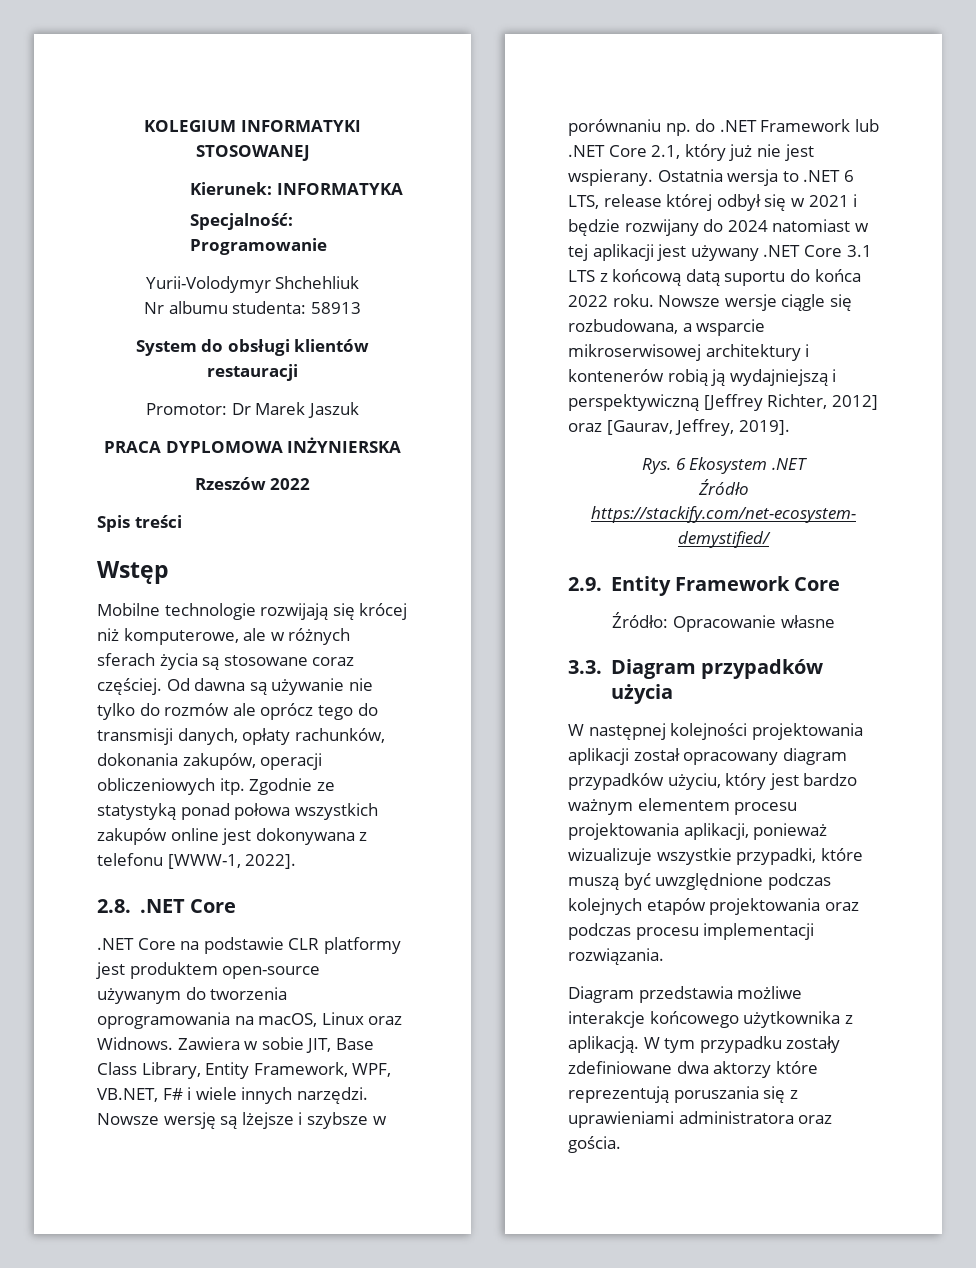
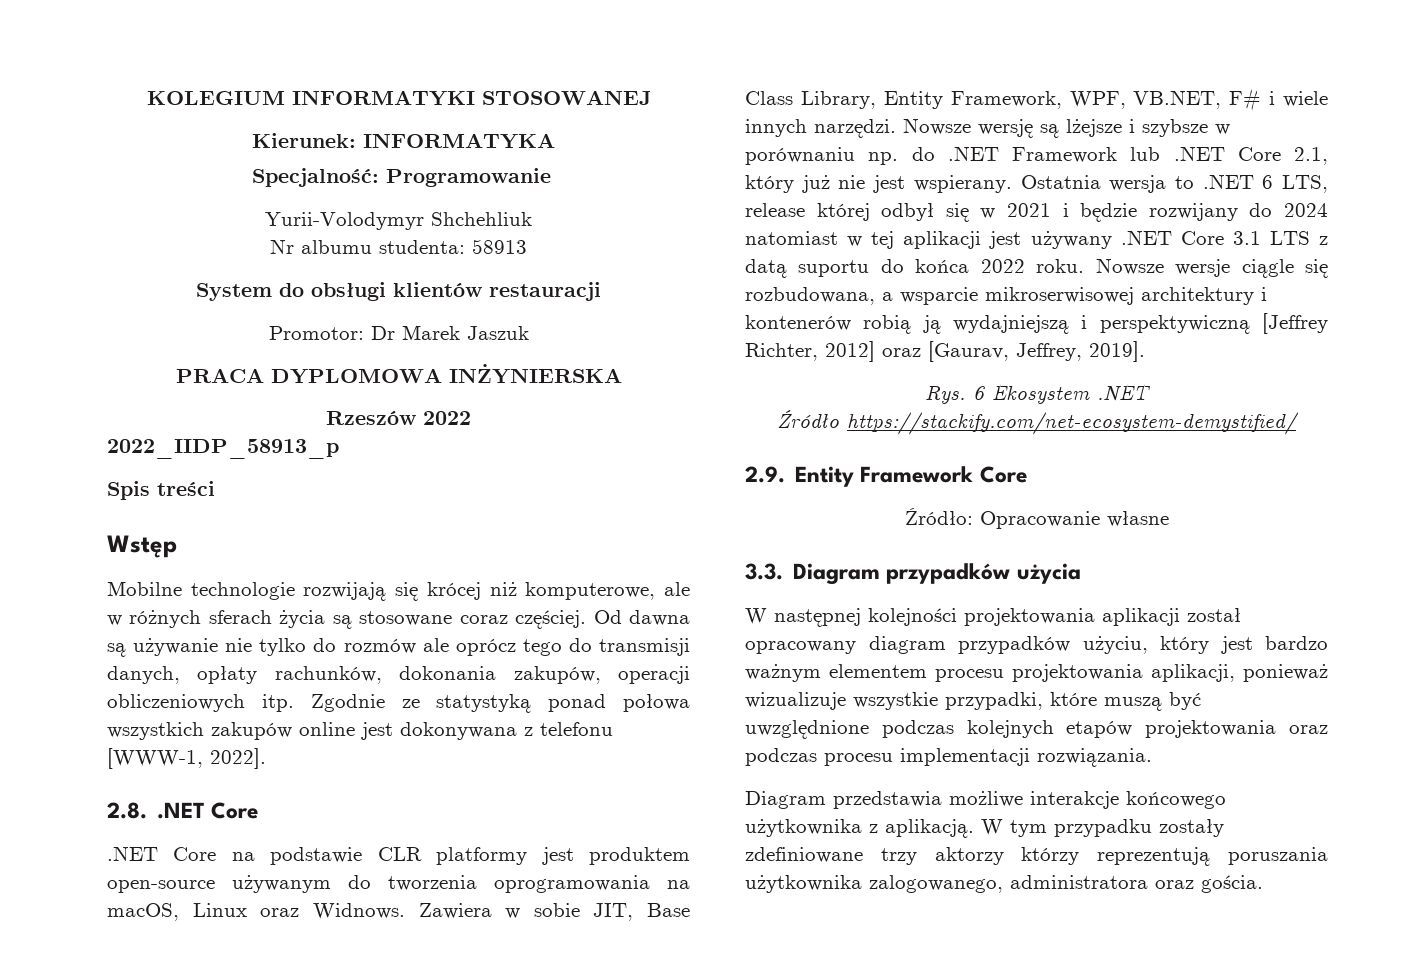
+ 2022_IIDP_58913_p
- Ostatnia wersja to .NET 6 LTS, release której odbył się w 2021 i będzie rozwijany do 2024 natomiast w tej aplikacji jest używany .NET Core 3.1 LTS z końcową datą suportu do końca 2022 roku.
+ Ostatnia wersja to .NET 6 LTS, release której odbył się w 2021 i będzie rozwijany do 2024 natomiast w tej aplikacji jest używany .NET Core 3.1 LTS z datą suportu do końca 2022 roku.
- W tym przypadku zostały zdefiniowane dwa aktorzy które reprezentują poruszania się z uprawieniami administratora oraz gościa.
+ W tym przypadku zostały zdefiniowane trzy aktorzy którzy reprezentują poruszania użytkownika zalogowanego, administratora oraz gościa.

